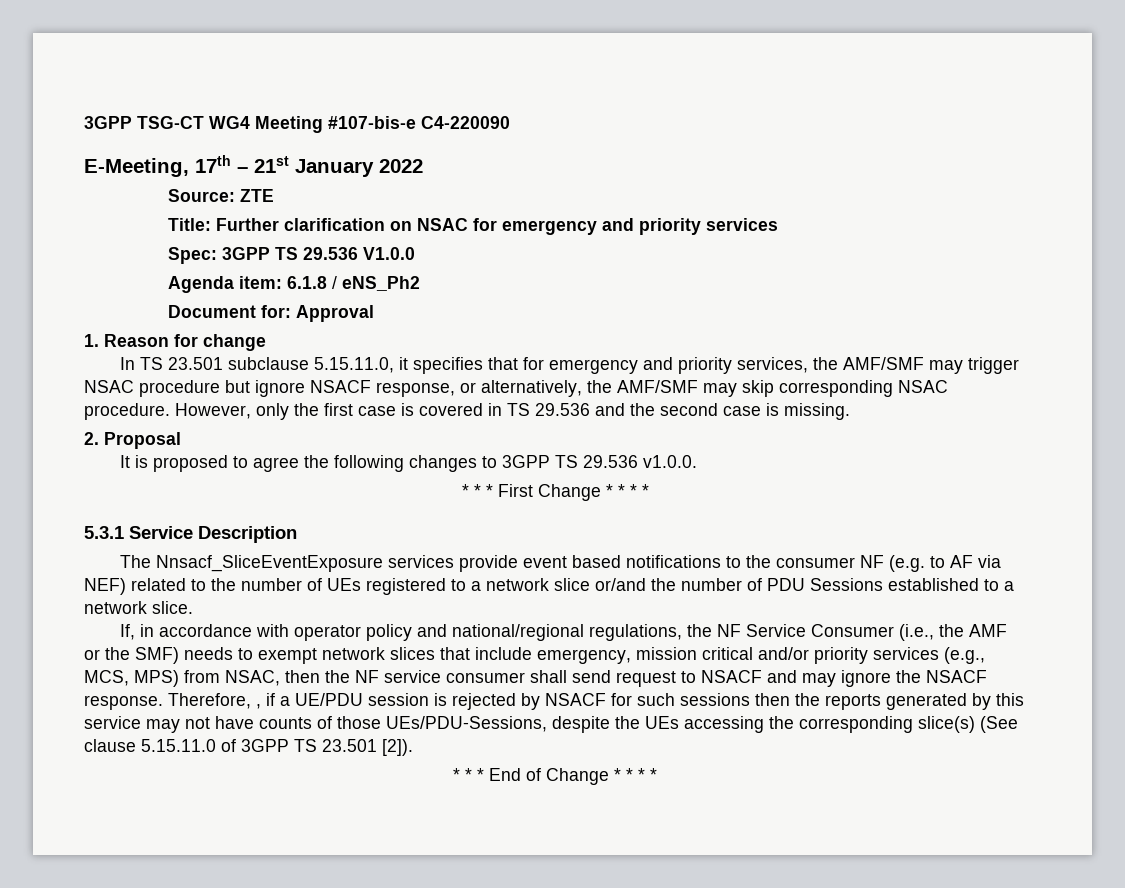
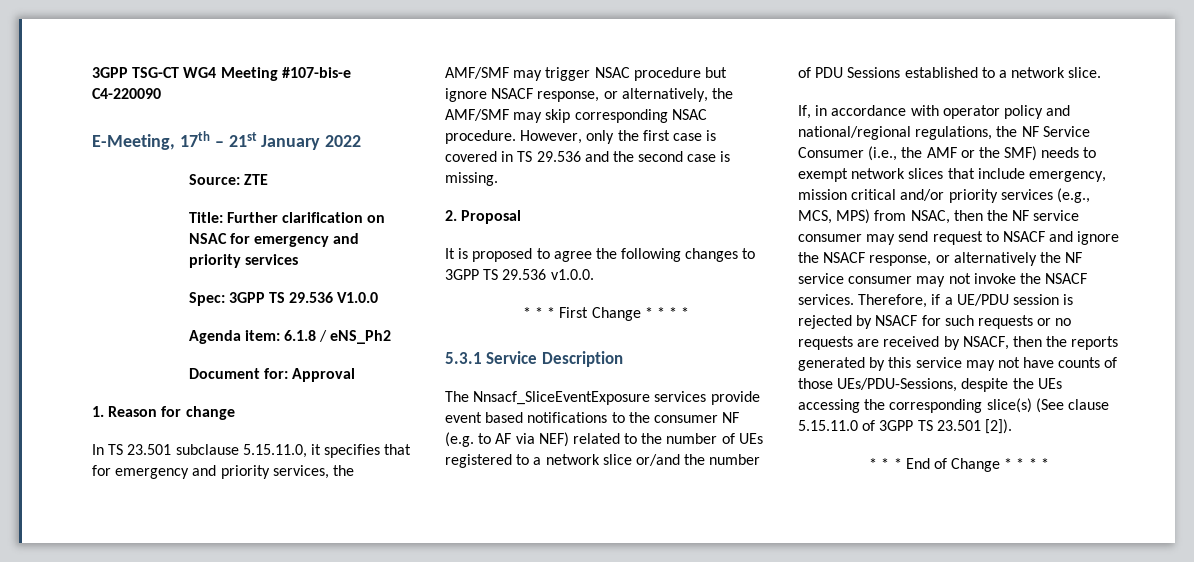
- If, in accordance with operator policy and national/regional regulations, the NF Service Consumer (i.e., the AMF or the SMF) needs to exempt network slices that include emergency, mission critical and/or priority services (e.g., MCS, MPS) from NSAC, then the NF service consumer shall send request to NSACF and may ignore the NSACF response. Therefore, , if a UE/PDU session is rejected by NSACF for such sessions then the reports generated by this service may not have counts of those UEs/PDU-Sessions, despite the UEs accessing the corresponding slice(s) (See clause 5.15.11.0 of 3GPP TS 23.501 [2]).
+ If, in accordance with operator policy and national/regional regulations, the NF Service Consumer (i.e., the AMF or the SMF) needs to exempt network slices that include emergency, mission critical and/or priority services (e.g., MCS, MPS) from NSAC, then the NF service consumer may send request to NSACF and ignore the NSACF response, or alternatively the NF service consumer may not invoke the NSACF services. Therefore, if a UE/PDU session is rejected by NSACF for such requests or no requests are received by NSACF, then the reports generated by this service may not have counts of those UEs/PDU-Sessions, despite the UEs accessing the corresponding slice(s) (See clause 5.15.11.0 of 3GPP TS 23.501 [2]).

